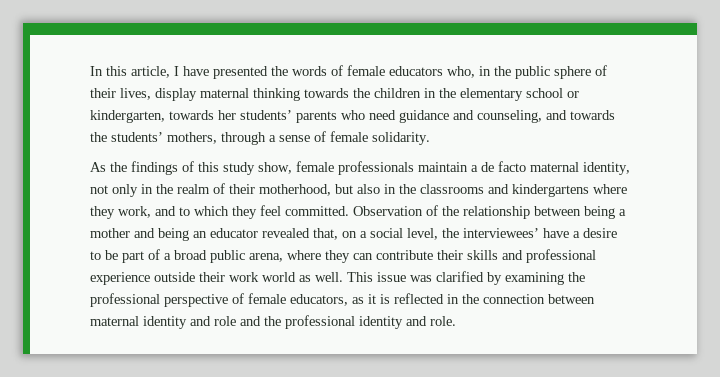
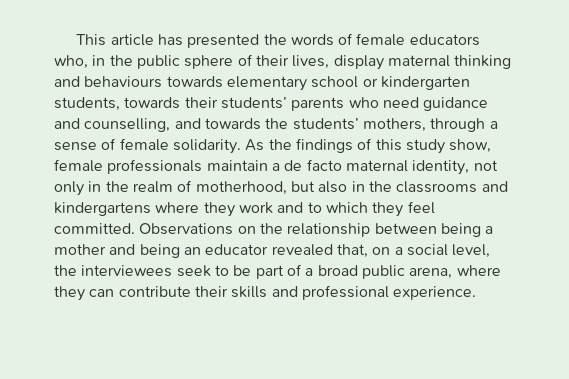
- In this article, I have presented the words of female educators who, in the public sphere of their lives, display maternal thinking towards the children in the elementary school or kindergarten, towards her students’ parents who need guidance and counseling, and towards the students’ mothers, through a sense of female solidarity.
- As the findings of this study show, female professionals maintain a de facto maternal identity, not only in the realm of their motherhood, but also in the classrooms and kindergartens where they work, and to which they feel committed.
+ This article has presented the words of female educators who, in the public sphere of their lives, display maternal thinking and behaviours towards elementary school or kindergarten students, towards their students’ parents who need guidance and counselling, and towards the students’ mothers, through a sense of female solidarity. As the findings of this study show, female professionals maintain a de facto maternal identity, not only in the realm of motherhood, but also in the classrooms and kindergartens where they work and to which they feel committed.
- Observation of the relationship between being a mother and being an educator revealed that, on a social level, the interviewees’ have a desire to be part of a broad public arena, where they can contribute their skills and professional experience outside their work world as well. This issue was clarified by examining the professional perspective of female educators, as it is reflected in the connection between maternal identity and role and the professional identity and role.
+ Observations on the relationship between being a mother and being an educator revealed that, on a social level, the interviewees seek to be part of a broad public arena, where they can contribute their skills and professional experience.

